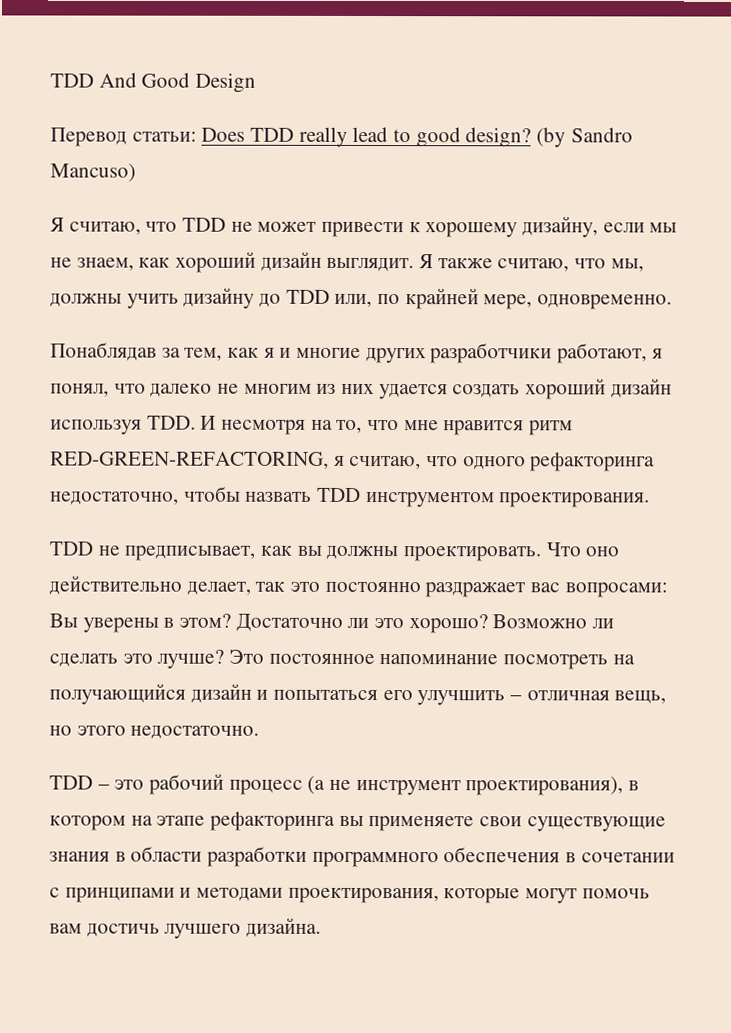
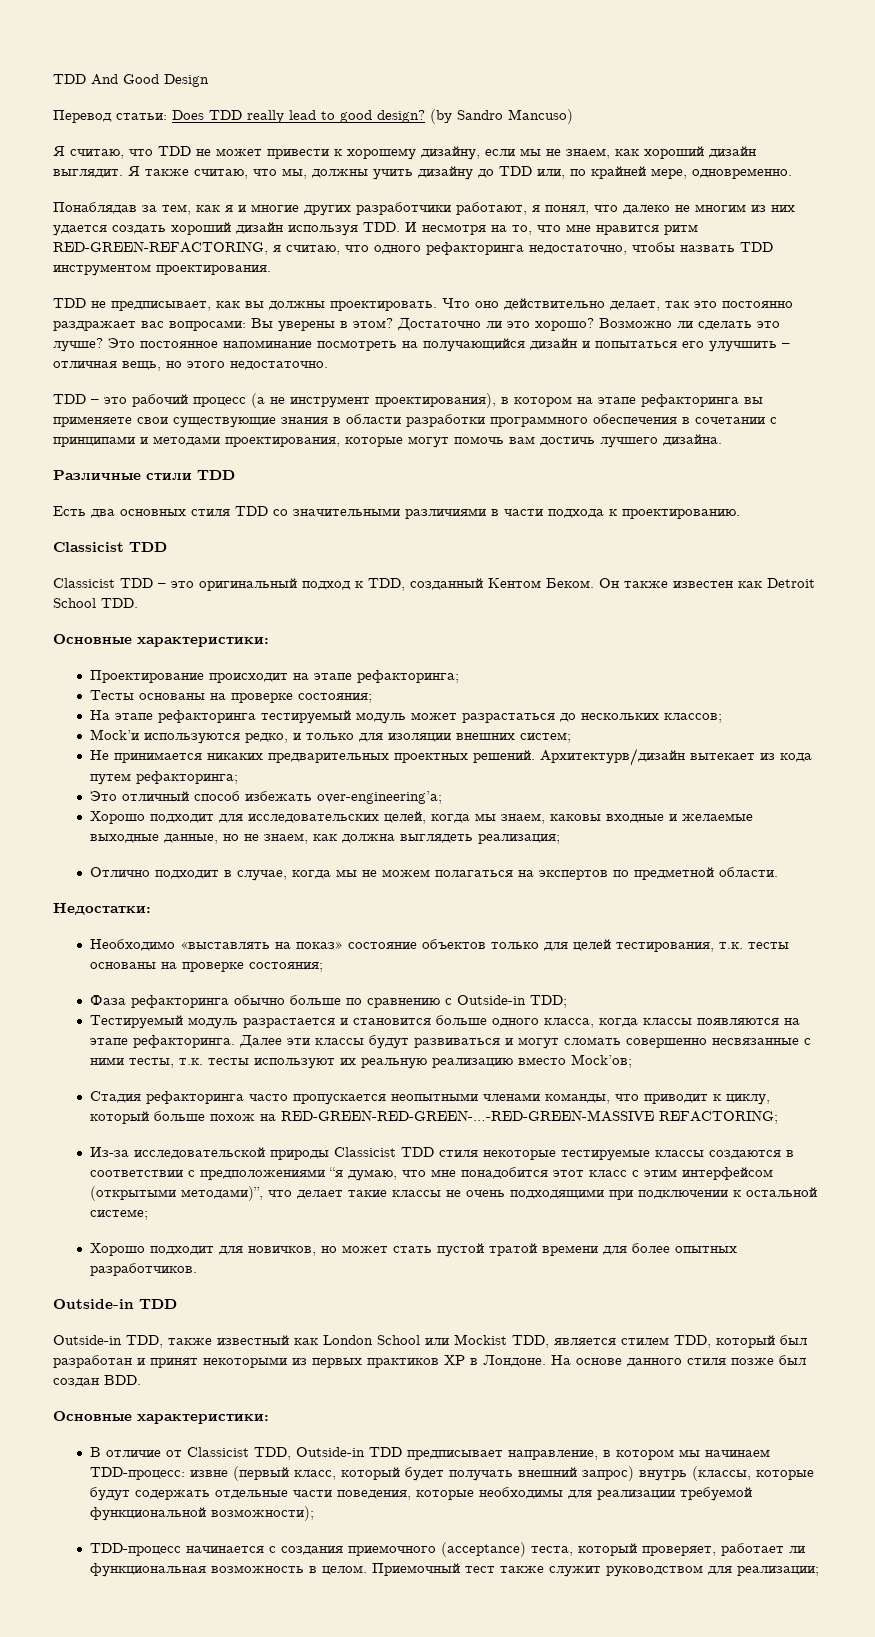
+ Различные стили TDD
+ Есть два основных стиля TDD со значительными различиями в части подхода к проектированию.
+ Classicist TDD
+ Classicist TDD – это оригинальный подход к TDD, созданный Кентом Беком. Он также известен как Detroit School TDD.
+ Основные характеристики:
+ Проектирование происходит на этапе рефакторинга;
+ Тесты основаны на проверке состояния;
+ На этапе рефакторинга тестируемый модуль может разрастаться до нескольких классов;
+ Mock’и используются редко, и только для изоляции внешних систем;
+ Не принимается никаких предварительных проектных решений. Архитектурв/дизайн вытекает из кода путем рефакторинга;
+ Это отличный способ избежать over-engineering’a;
+ Хорошо подходит для исследовательских целей, когда мы знаем, каковы входные и желаемые выходные данные, но не знаем, как должна выглядеть реализация;
+ Отлично подходит в случае, когда мы не можем полагаться на экспертов по предметной области.
+ Недостатки:
+ Необходимо «выставлять на показ» состояние объектов только для целей тестирования, т.к. тесты основаны на проверке состояния;
+ Фаза рефакторинга обычно больше по сравнению с Outside-in TDD;
+ Тестируемый модуль разрастается и становится больше одного класса, когда классы появляются на этапе рефакторинга. Далее эти классы будут развиваться и могут сломать совершенно несвязанные с ними тесты, т.к. тесты используют их реальную реализацию вместо Mock’ов;
+ Стадия рефакторинга часто пропускается неопытными членами команды, что приводит к циклу, который больше похож на RED-GREEN-RED-GREEN-…-RED-GREEN-MASSIVE REFACTORING;
+ Из-за исследовательской природы Classicist TDD стиля некоторые тестируемые классы создаются в соответствии с предположениями “я думаю, что мне понадобится этот класс с этим интерфейсом (открытыми методами)”, что делает такие классы не очень подходящими при подключении к остальной системе;
+ Хорошо подходит для новичков, но может стать пустой тратой времени для более опытных разработчиков.
+ Outside-in TDD
+ Outside-in TDD, также известный как London School или Mockist TDD, является стилем TDD, который был разработан и принят некоторыми из первых практиков XP в Лондоне. На основе данного стиля позже был создан BDD.
+ Основные характеристики:
+ В отличие от Classicist TDD, Outside-in TDD предписывает направление, в котором мы начинаем TDD-процесс: извне (первый класс, который будет получать внешний запрос) внутрь (классы, которые будут содержать отдельные части поведения, которые необходимы для реализации требуемой функциональной возможности);
+ TDD-процесс начинается с создания приемочного (acceptance) теста, который проверяет, работает ли функциональная возможность в целом. Приемочный тест также служит руководством для реализации;

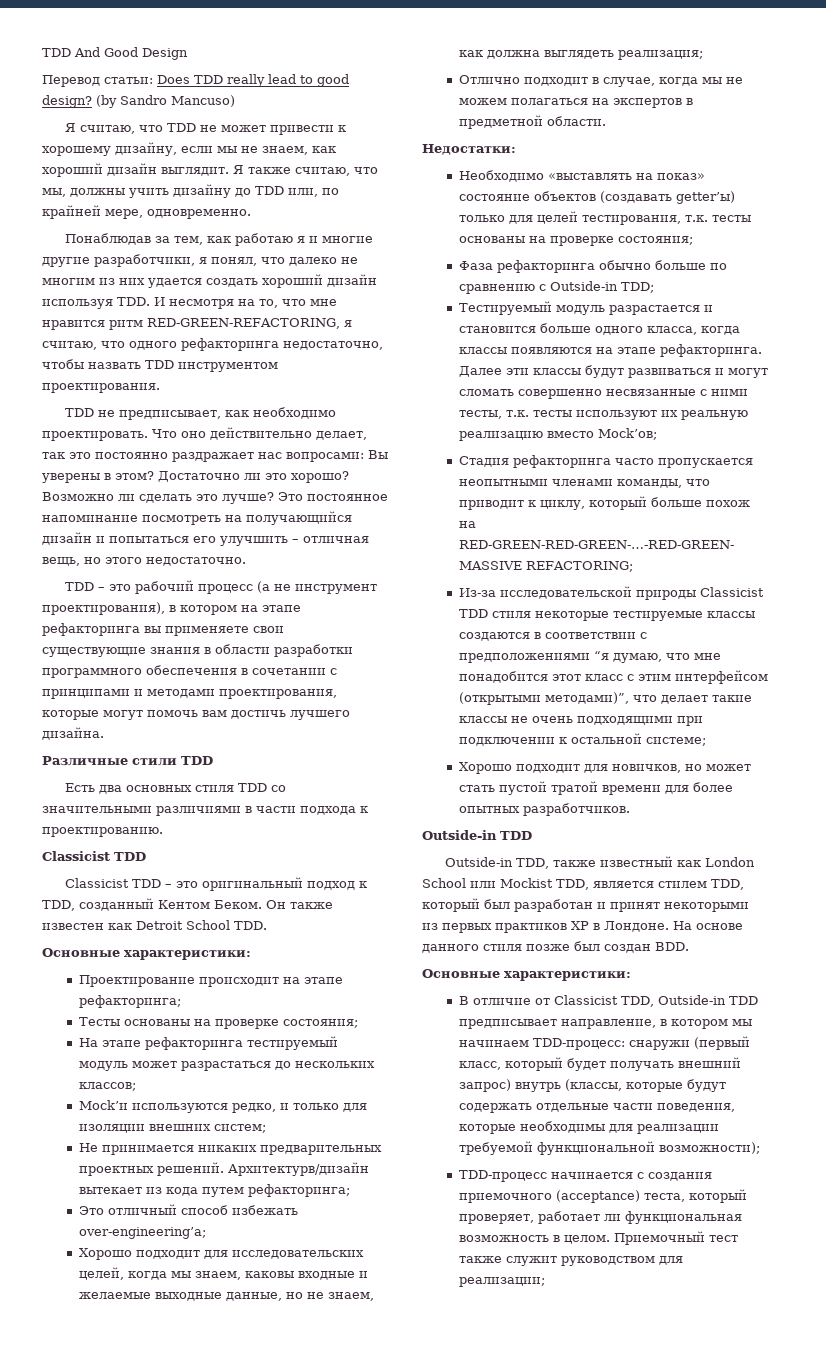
- Понаблядав за тем, как я и многие других разработчики работают, я понял, что далеко не многим из них удается создать хороший дизайн используя TDD. И несмотря на то, что мне нравится ритм RED-GREEN-REFACTORING, я считаю, что одного рефакторинга недостаточно, чтобы назвать TDD инструментом проектирования.
+ Понаблюдав за тем, как работаю я и многие другие разработчики, я понял, что далеко не многим из них удается создать хороший дизайн используя TDD. И несмотря на то, что мне нравится ритм RED-GREEN-REFACTORING, я считаю, что одного рефакторинга недостаточно, чтобы назвать TDD инструментом проектирования.
- TDD не предписывает, как вы должны проектировать.
+ TDD не предписывает, как необходимо проектировать.
- Что оно действительно делает, так это постоянно раздражает вас вопросами: Вы уверены в этом?
+ Что оно действительно делает, так это постоянно раздражает нас вопросами: Вы уверены в этом?
- Отлично подходит в случае, когда мы не можем полагаться на экспертов по предметной области.
+ Отлично подходит в случае, когда мы не можем полагаться на экспертов в предметной области.
- Необходимо «выставлять на показ» состояние объектов только для целей тестирования, т.к. тесты основаны на проверке состояния;
+ Необходимо «выставлять на показ» состояние объектов (создавать getter’ы) только для целей тестирования, т.к. тесты основаны на проверке состояния;
- В отличие от Classicist TDD, Outside-in TDD предписывает направление, в котором мы начинаем TDD-процесс: извне (первый класс, который будет получать внешний запрос) внутрь (классы, которые будут содержать отдельные части поведения, которые необходимы для реализации требуемой функциональной возможности);
+ В отличие от Classicist TDD, Outside-in TDD предписывает направление, в котором мы начинаем TDD-процесс: снаружи (первый класс, который будет получать внешний запрос) внутрь (классы, которые будут содержать отдельные части поведения, которые необходимы для реализации требуемой функциональной возможности);

